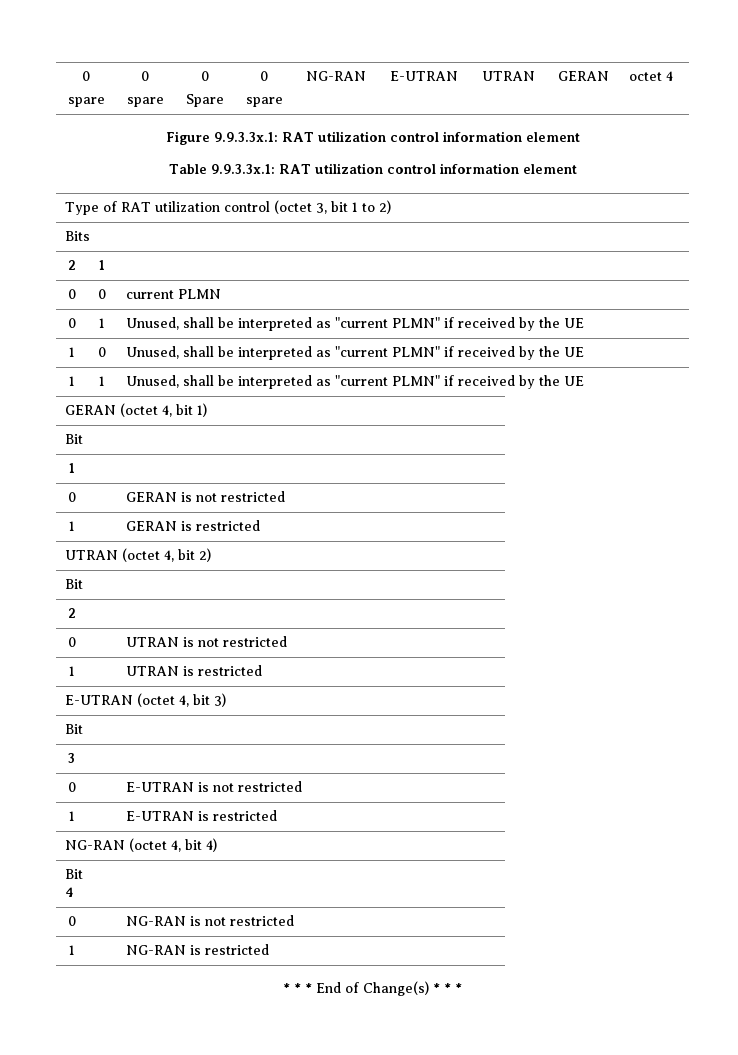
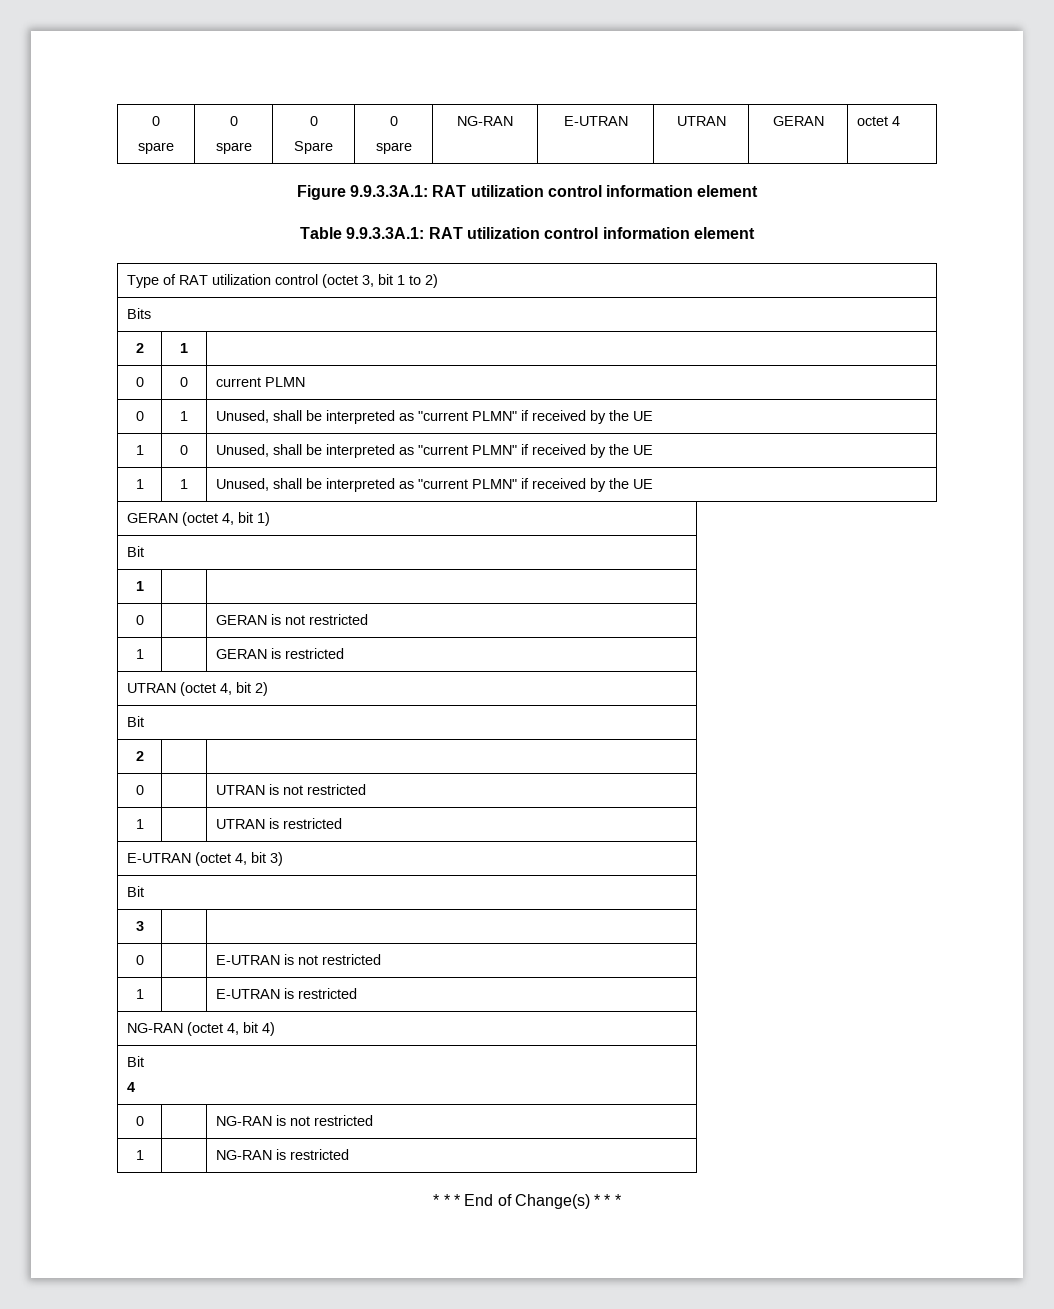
- Figure 9.9.3.3x.1: RAT utilization control information element
+ Figure 9.9.3.3A.1: RAT utilization control information element
- Table 9.9.3.3x.1: RAT utilization control information element
+ Table 9.9.3.3A.1: RAT utilization control information element

